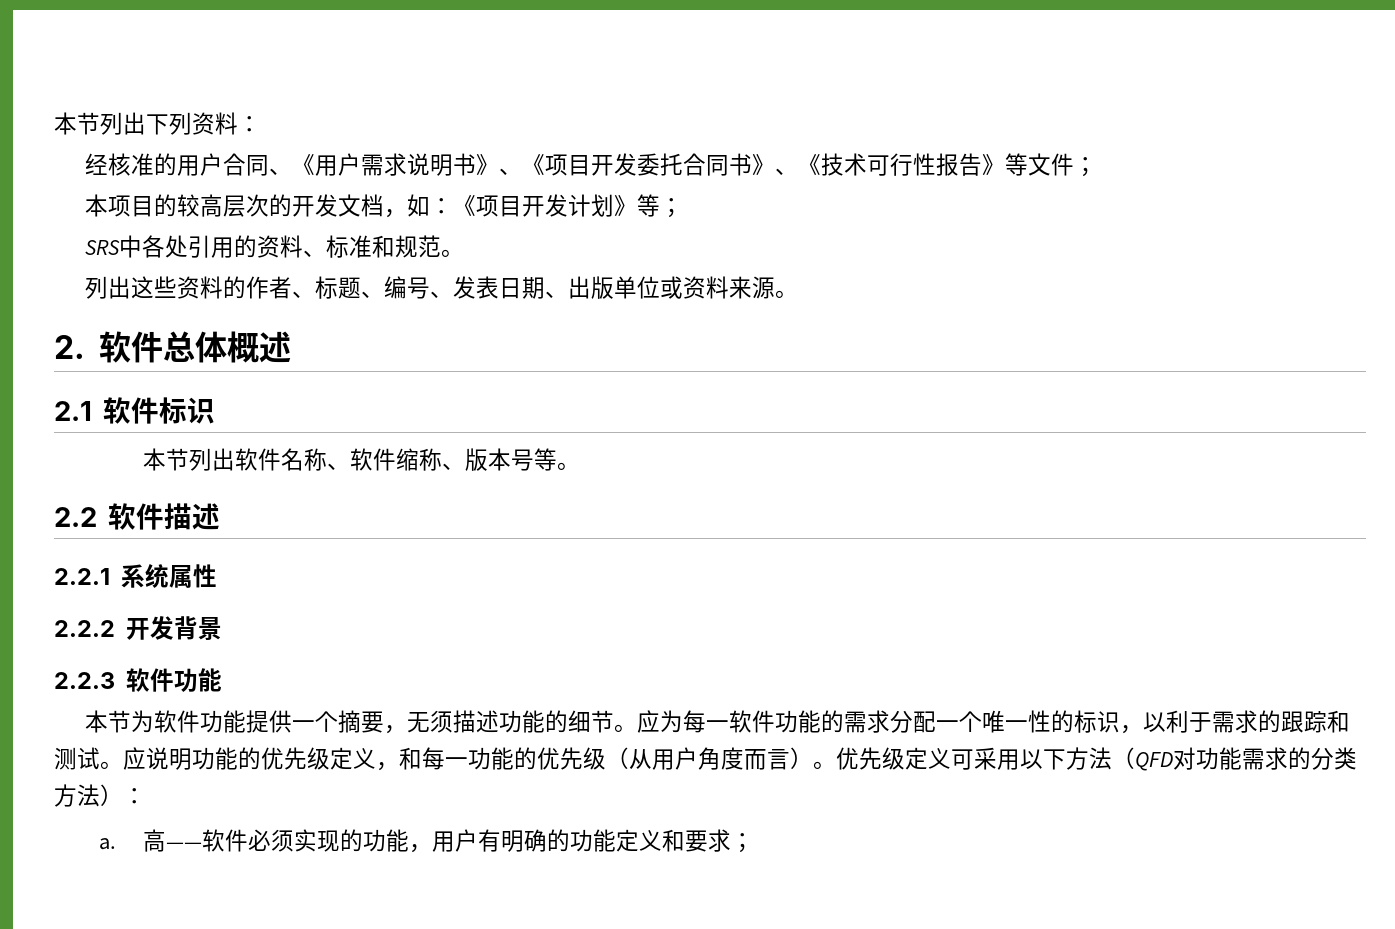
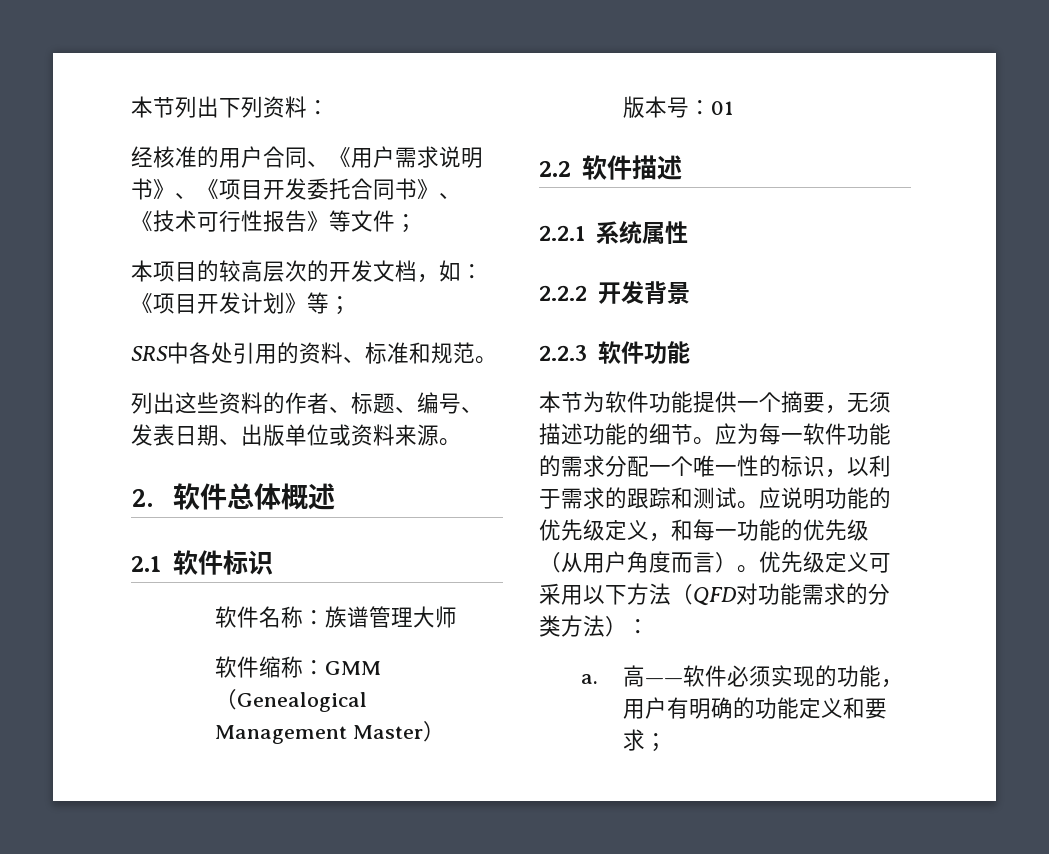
- 本节列出软件名称、软件缩称、版本号等。
+ 软件名称：族谱管理大师
+ 软件缩称：GMM（Genealogical Management Master）
+ 版本号：01

